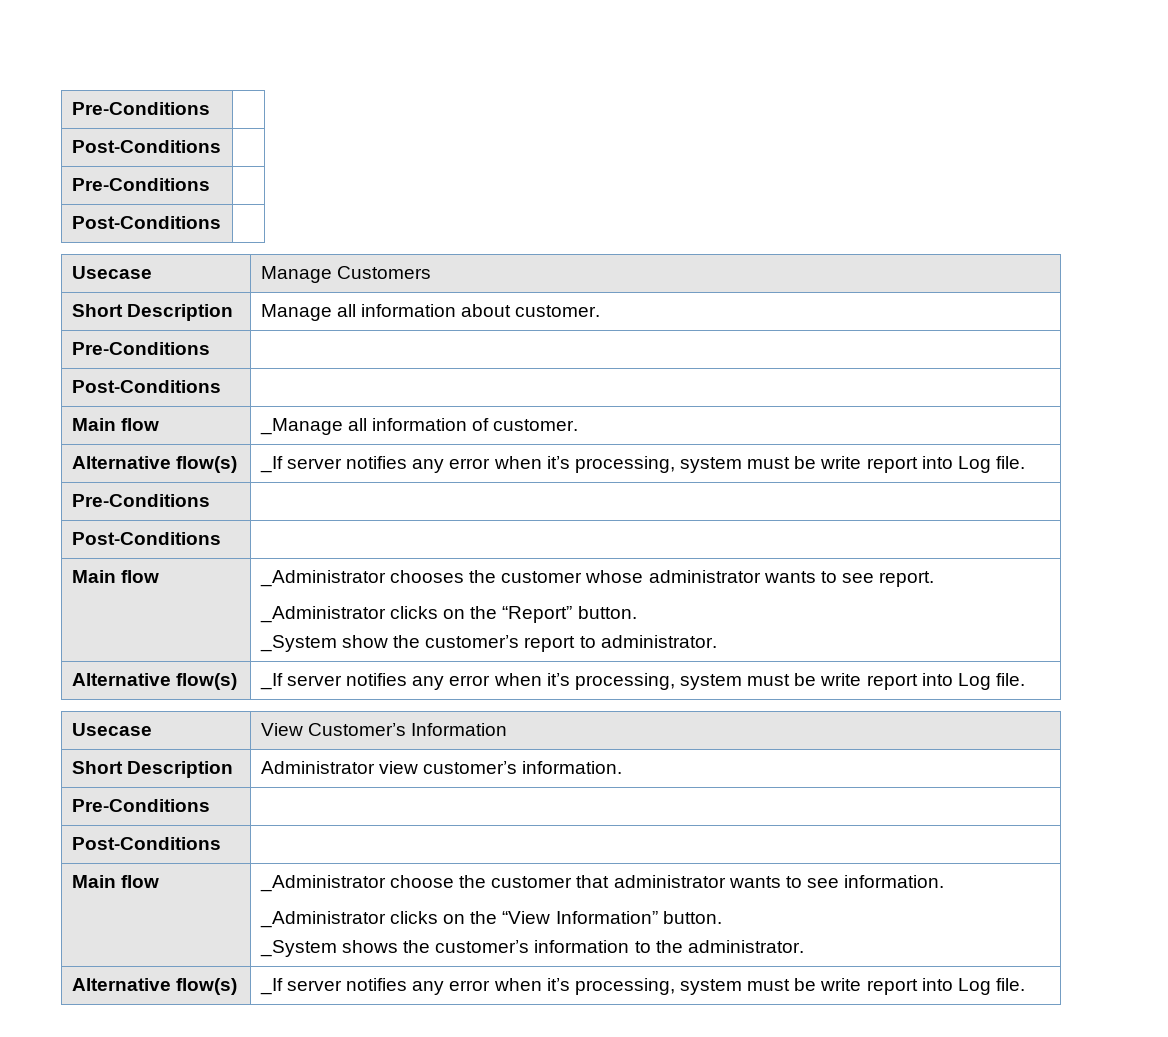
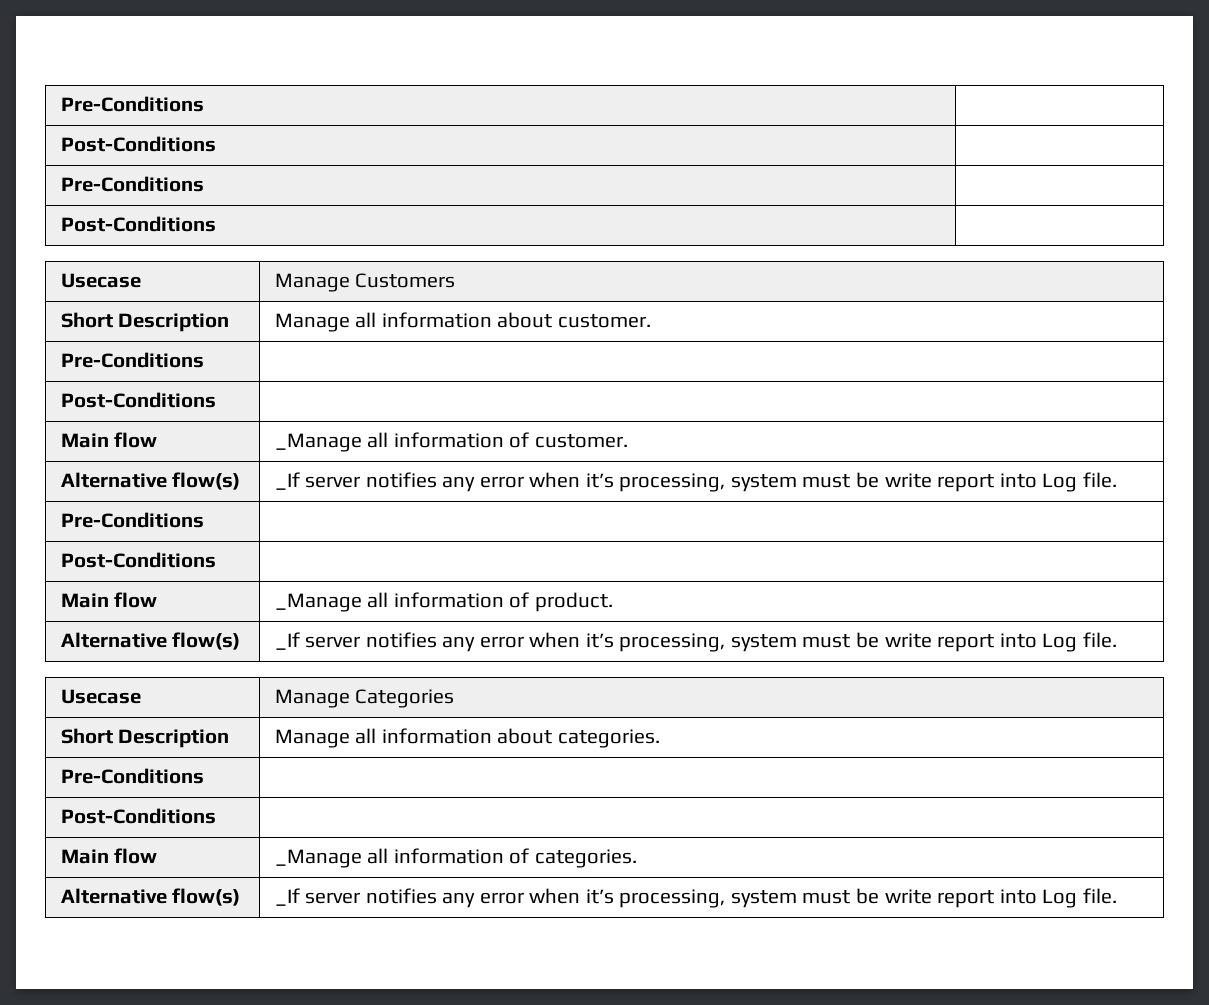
- Main flow | _Administrator chooses the customer whose administrator wants to see report.
- _Administrator clicks on the “Report” button.
- _System show the customer’s report to administrator.
+ Main flow | _Manage all information of product.
- Usecase | View Customer’s Information
- Short Description | Administrator view customer’s information.
+ Usecase | Manage Categories
+ Short Description | Manage all information about categories.
  Pre-Conditions |
  Post-Conditions |
- Main flow | _Administrator choose the customer that administrator wants to see information.
- _Administrator clicks on the “View Information” button.
- _System shows the customer’s information to the administrator.
+ Main flow | _Manage all information of categories.

